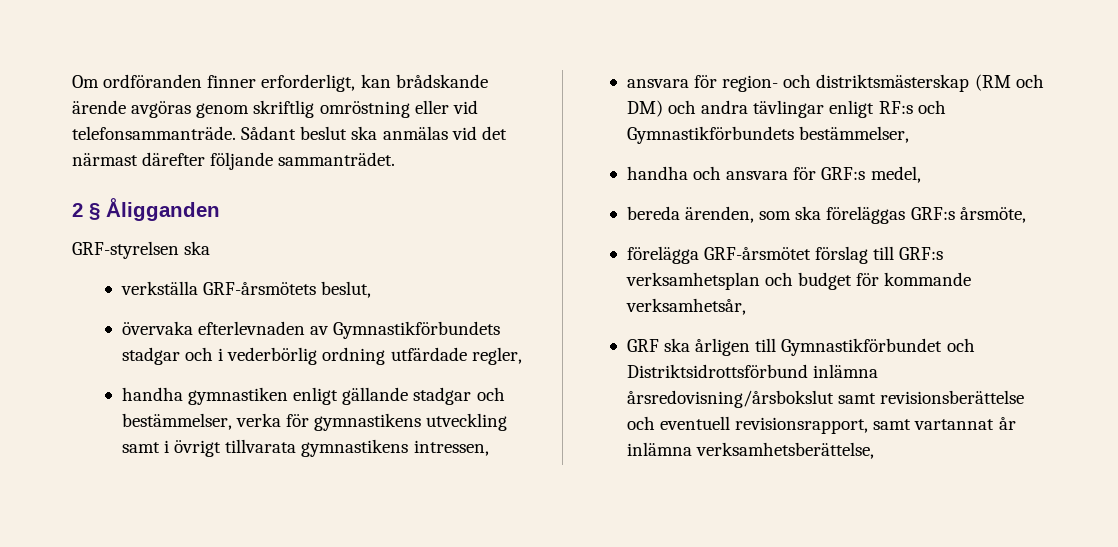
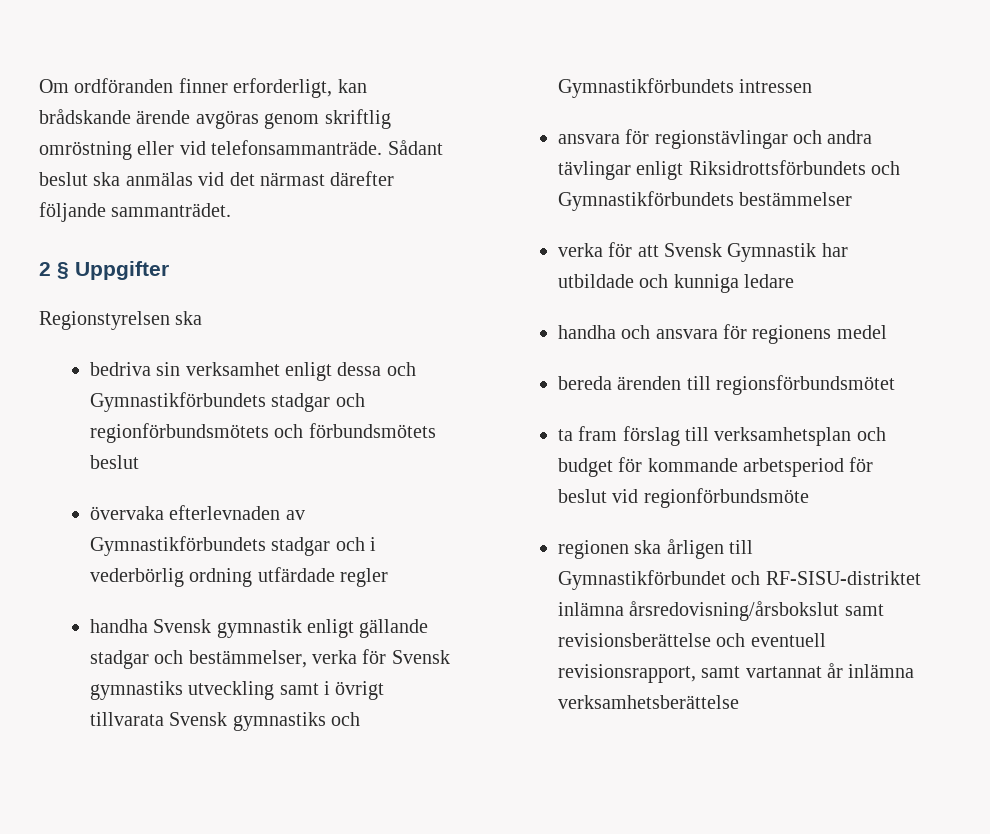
- 2 § Åligganden
- GRF-styrelsen ska
+ 2 § Uppgifter
+ Regionstyrelsen ska
- verkställa GRF-årsmötets beslut,
+ bedriva sin verksamhet enligt dessa och Gymnastikförbundets stadgar och regionförbundsmötets och förbundsmötets beslut
- övervaka efterlevnaden av Gymnastikförbundets stadgar och i vederbörlig ordning utfärdade regler,
- handha gymnastiken enligt gällande stadgar och bestämmelser, verka för gymnastikens utveckling samt i övrigt tillvarata gymnastikens intressen,
- ansvara för region- och distriktsmästerskap (RM och DM) och andra tävlingar enligt RF:s och Gymnastikförbundets bestämmelser,
+ övervaka efterlevnaden av Gymnastikförbundets stadgar och i vederbörlig ordning utfärdade regler
+ handha Svensk gymnastik enligt gällande stadgar och bestämmelser, verka för Svensk gymnastiks utveckling samt i övrigt tillvarata Svensk gymnastiks och Gymnastikförbundets intressen
+ ansvara för regionstävlingar och andra tävlingar enligt Riksidrottsförbundets och Gymnastikförbundets bestämmelser
+ verka för att Svensk Gymnastik har utbildade och kunniga ledare
- handha och ansvara för GRF:s medel,
+ handha och ansvara för regionens medel
- bereda ärenden, som ska föreläggas GRF:s årsmöte,
- förelägga GRF-årsmötet förslag till GRF:s verksamhetsplan och budget för kommande verksamhetsår,
- GRF ska årligen till Gymnastikförbundet och Distriktsidrottsförbund inlämna årsredovisning/årsbokslut samt revisionsberättelse och eventuell revisionsrapport, samt vartannat år inlämna verksamhetsberättelse,
+ bereda ärenden till regionsförbundsmötet
+ ta fram förslag till verksamhetsplan och budget för kommande arbetsperiod för beslut vid regionförbundsmöte
+ regionen ska årligen till Gymnastikförbundet och RF-SISU-distriktet inlämna årsredovisning/årsbokslut samt revisionsberättelse och eventuell revisionsrapport, samt vartannat år inlämna verksamhetsberättelse

